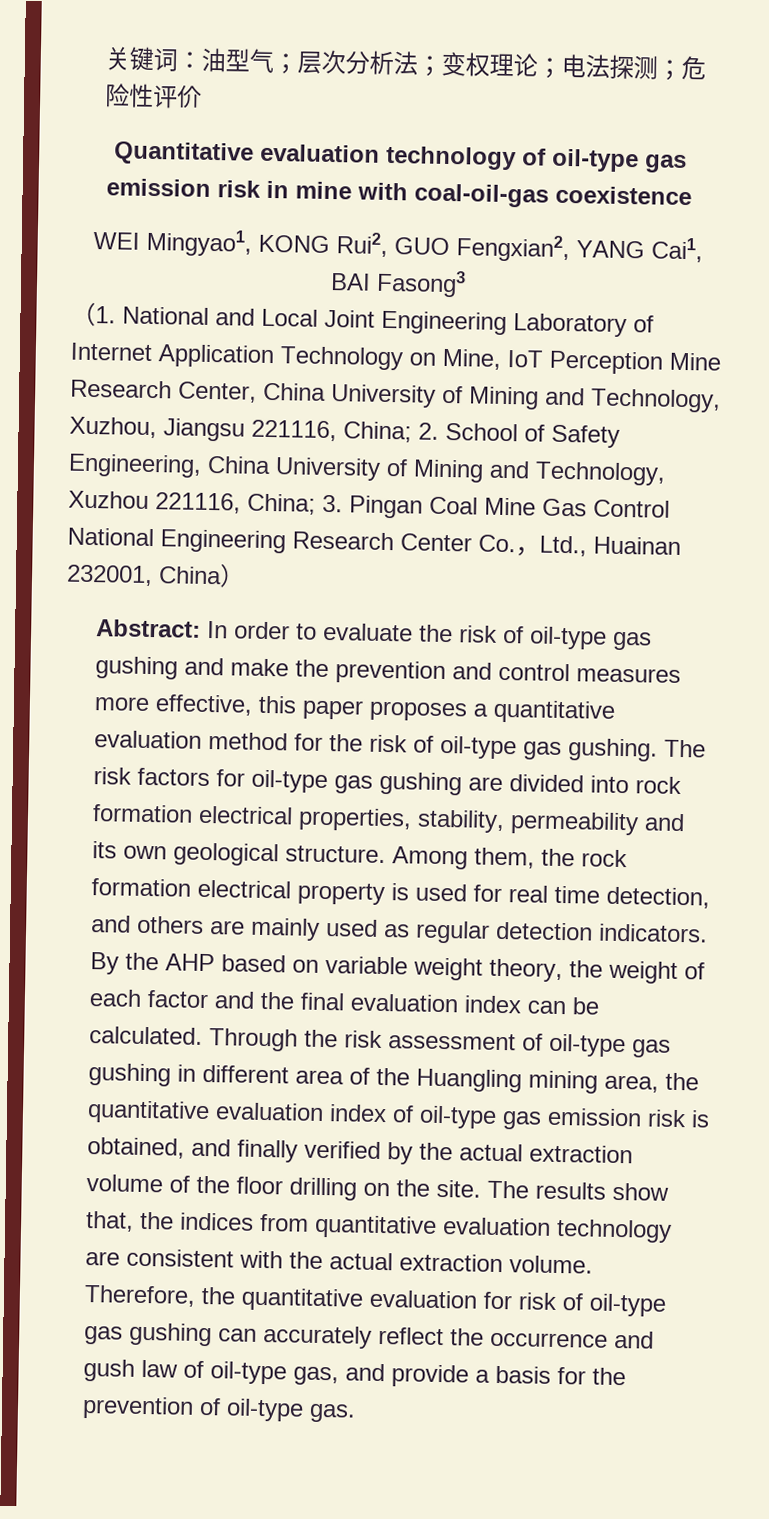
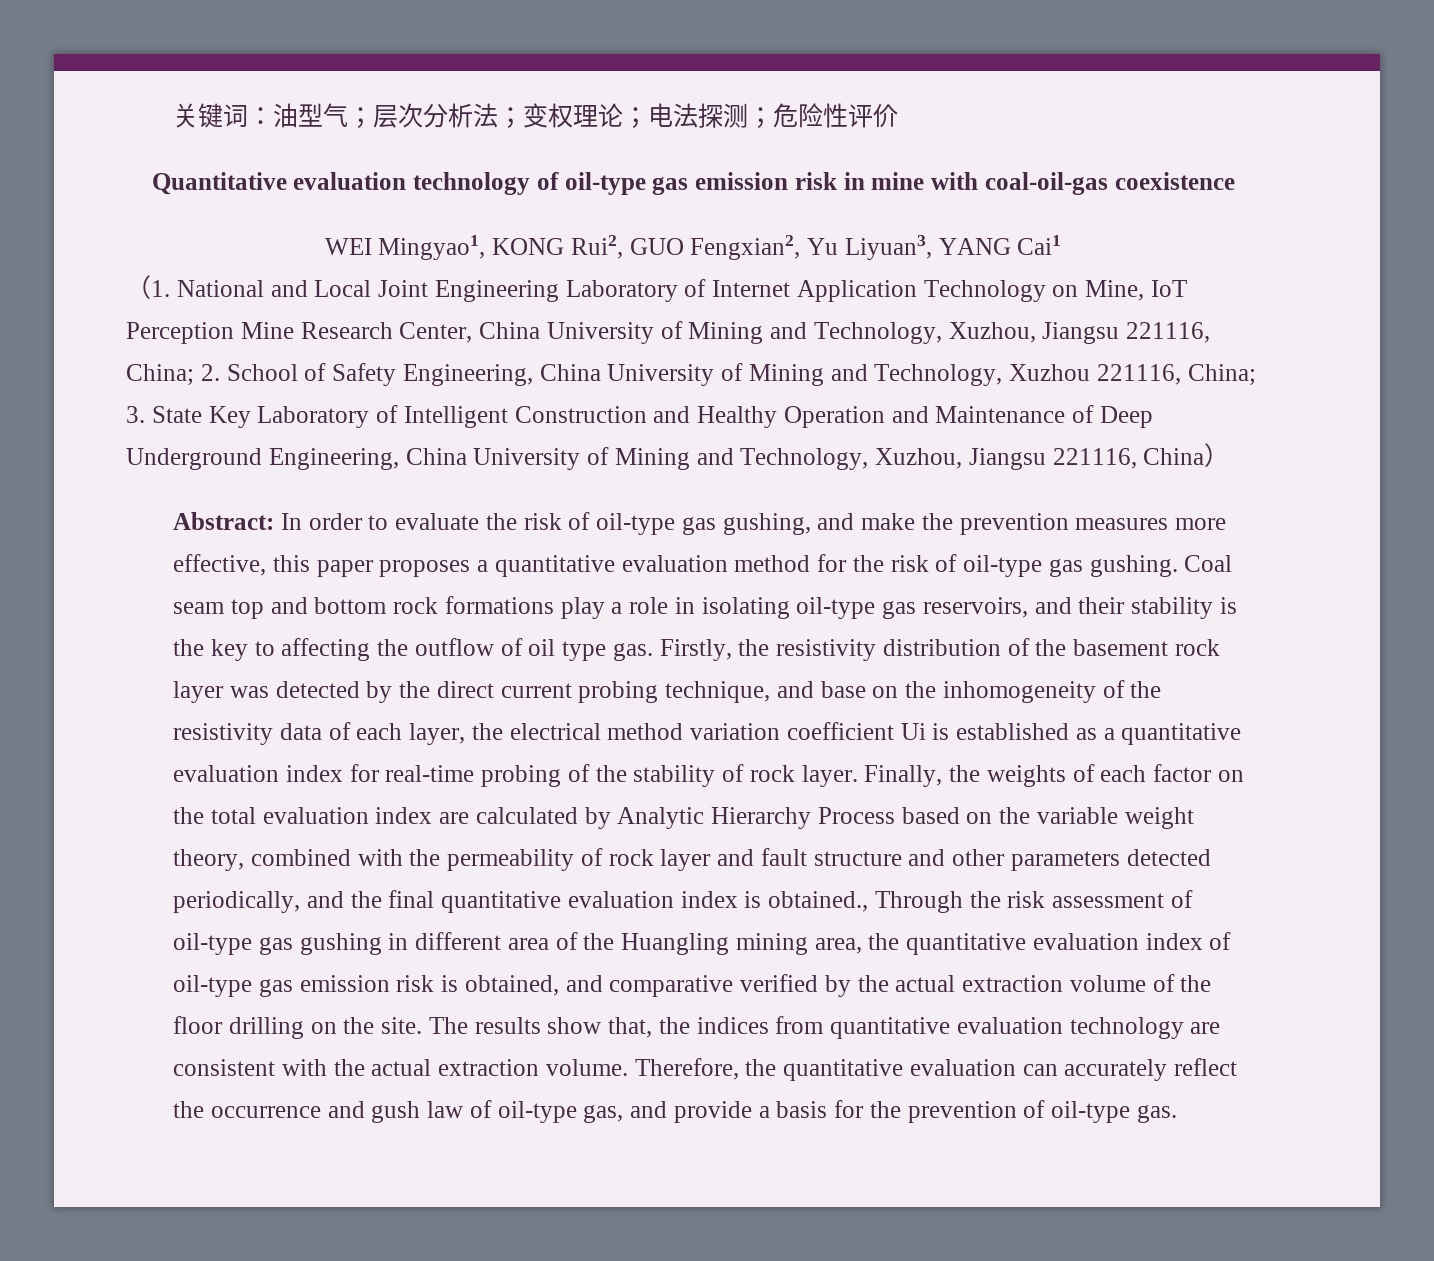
- WEI Mingyao1, KONG Rui2, GUO Fengxian2, YANG Cai1, BAI Fasong3
+ WEI Mingyao1, KONG Rui2, GUO Fengxian2, Yu Liyuan3, YANG Cai1
- （1. National and Local Joint Engineering Laboratory of Internet Application Technology on Mine, IoT Perception Mine Research Center, China University of Mining and Technology, Xuzhou, Jiangsu 221116, China; 2. School of Safety Engineering, China University of Mining and Technology, Xuzhou 221116, China; 3. Pingan Coal Mine Gas Control National Engineering Research Center Co.，Ltd., Huainan 232001, China）
+ （1. National and Local Joint Engineering Laboratory of Internet Application Technology on Mine, IoT Perception Mine Research Center, China University of Mining and Technology, Xuzhou, Jiangsu 221116, China; 2. School of Safety Engineering, China University of Mining and Technology, Xuzhou 221116, China; 3. State Key Laboratory of Intelligent Construction and Healthy Operation and Maintenance of Deep Underground Engineering, China University of Mining and Technology, Xuzhou, Jiangsu 221116, China）
- Abstract: In order to evaluate the risk of oil-type gas gushing and make the prevention and control measures more effective, this paper proposes a quantitative evaluation method for the risk of oil-type gas gushing.
+ Abstract: In order to evaluate the risk of oil-type gas gushing, and make the prevention measures more effective, this paper proposes a quantitative evaluation method for the risk of oil-type gas gushing.
- The risk factors for oil-type gas gushing are divided into rock formation electrical properties, stability, permeability and its own geological structure. Among them, the rock formation electrical property is used for real time detection, and others are mainly used as regular detection indicators. By the AHP based on variable weight theory, the weight of each factor and the final evaluation index can be calculated. Through the risk assessment of oil-type gas gushing in different area of the Huangling mining area, the quantitative evaluation index of oil-type gas emission risk is obtained, and finally verified by the actual extraction volume of the floor drilling on the site.
+ Coal seam top and bottom rock formations play a role in isolating oil-type gas reservoirs, and their stability is the key to affecting the outflow of oil type gas. Firstly, the resistivity distribution of the basement rock layer was detected by the direct current probing technique, and base on the inhomogeneity of the resistivity data of each layer, the electrical method variation coefficient Ui is established as a quantitative evaluation index for real-time probing of the stability of rock layer. Finally, the weights of each factor on the total evaluation index are calculated by Analytic Hierarchy Process based on the variable weight theory, combined with the permeability of rock layer and fault structure and other parameters detected periodically, and the final quantitative evaluation index is obtained., Through the risk assessment of oil-type gas gushing in different area of the Huangling mining area, the quantitative evaluation index of oil-type gas emission risk is obtained, and comparative verified by the actual extraction volume of the floor drilling on the site.
- Therefore, the quantitative evaluation for risk of oil-type gas gushing can accurately reflect the occurrence and gush law of oil-type gas, and provide a basis for the prevention of oil-type gas.
+ Therefore, the quantitative evaluation can accurately reflect the occurrence and gush law of oil-type gas, and provide a basis for the prevention of oil-type gas.

